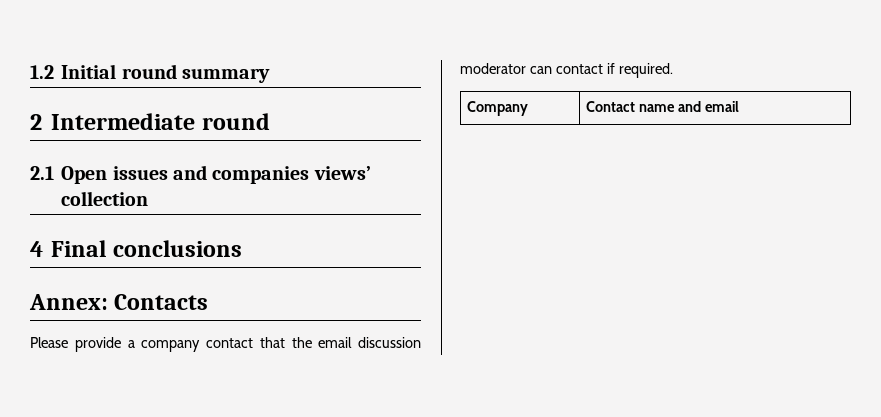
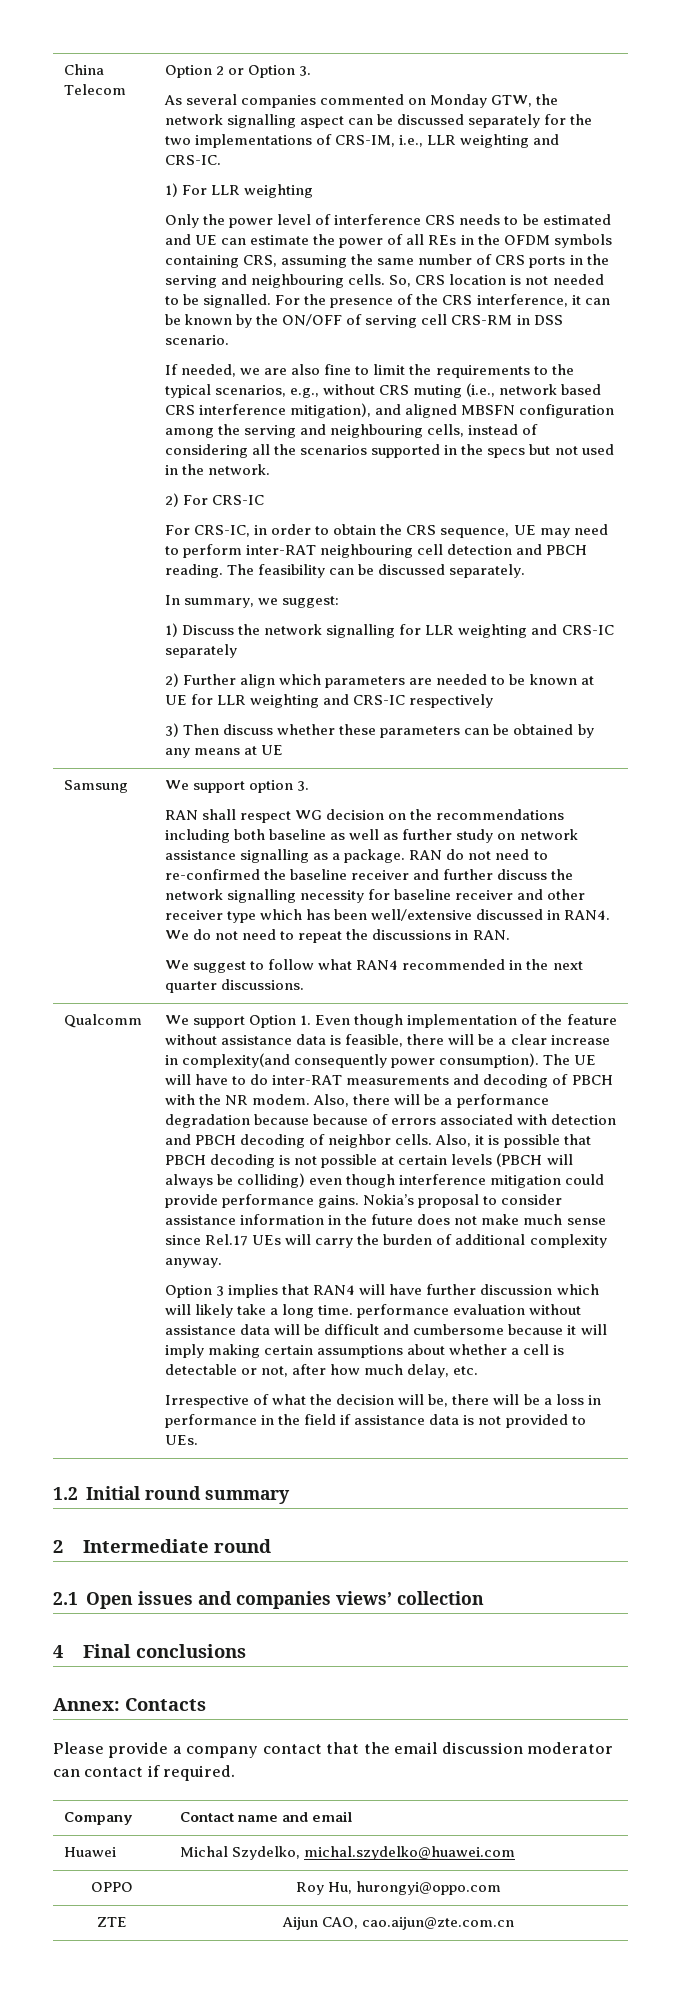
+ China Telecom | Option 2 or Option 3.
+ As several companies commented on Monday GTW, the network signalling aspect can be discussed separately for the two implementations of CRS-IM, i.e., LLR weighting and CRS-IC.
+ 1) For LLR weighting
+ Only the power level of interference CRS needs to be estimated and UE can estimate the power of all REs in the OFDM symbols containing CRS, assuming the same number of CRS ports in the serving and neighbouring cells. So, CRS location is not needed to be signalled. For the presence of the CRS interference, it can be known by the ON/OFF of serving cell CRS-RM in DSS scenario.
+ If needed, we are also fine to limit the requirements to the typical scenarios, e.g., without CRS muting (i.e., network based CRS interference mitigation), and aligned MBSFN configuration among the serving and neighbouring cells, instead of considering all the scenarios supported in the specs but not used in the network.
+ 2) For CRS-IC
+ For CRS-IC, in order to obtain the CRS sequence, UE may need to perform inter-RAT neighbouring cell detection and PBCH reading. The feasibility can be discussed separately.
+ In summary, we suggest:
+ 1) Discuss the network signalling for LLR weighting and CRS-IC separately
+ 2) Further align which parameters are needed to be known at UE for LLR weighting and CRS-IC respectively
+ 3) Then discuss whether these parameters can be obtained by any means at UE
+ Samsung | We support option 3.
+ RAN shall respect WG decision on the recommendations including both baseline as well as further study on network assistance signalling as a package. RAN do not need to re-confirmed the baseline receiver and further discuss the network signalling necessity for baseline receiver and other receiver type which has been well/extensive discussed in RAN4. We do not need to repeat the discussions in RAN.
+ We suggest to follow what RAN4 recommended in the next quarter discussions.
+ Qualcomm | We support Option 1. Even though implementation of the feature without assistance data is feasible, there will be a clear increase in complexity(and consequently power consumption). The UE will have to do inter-RAT measurements and decoding of PBCH with the NR modem. Also, there will be a performance degradation because because of errors associated with detection and PBCH decoding of neighbor cells. Also, it is possible that PBCH decoding is not possible at certain levels (PBCH will always be colliding) even though interference mitigation could provide performance gains. Nokia’s proposal to consider assistance information in the future does not make much sense since Rel.17 UEs will carry the burden of additional complexity anyway.
+ Option 3 implies that RAN4 will have further discussion which will likely take a long time. performance evaluation without assistance data will be difficult and cumbersome because it will imply making certain assumptions about whether a cell is detectable or not, after how much delay, etc.
+ Irrespective of what the decision will be, there will be a loss in performance in the field if assistance data is not provided to UEs.
+ Huawei | Michal Szydelko, michal.szydelko@huawei.com
+ OPPO | Roy Hu, hurongyi@oppo.com
+ ZTE | Aijun CAO, cao.aijun@zte.com.cn

